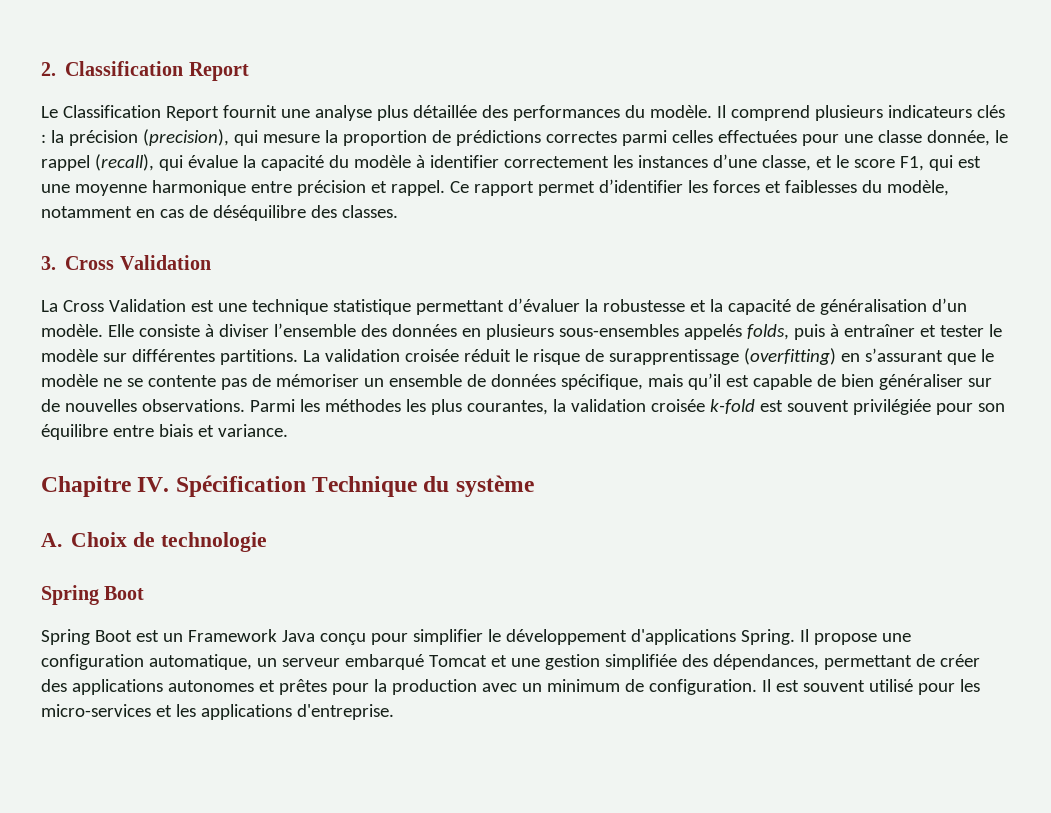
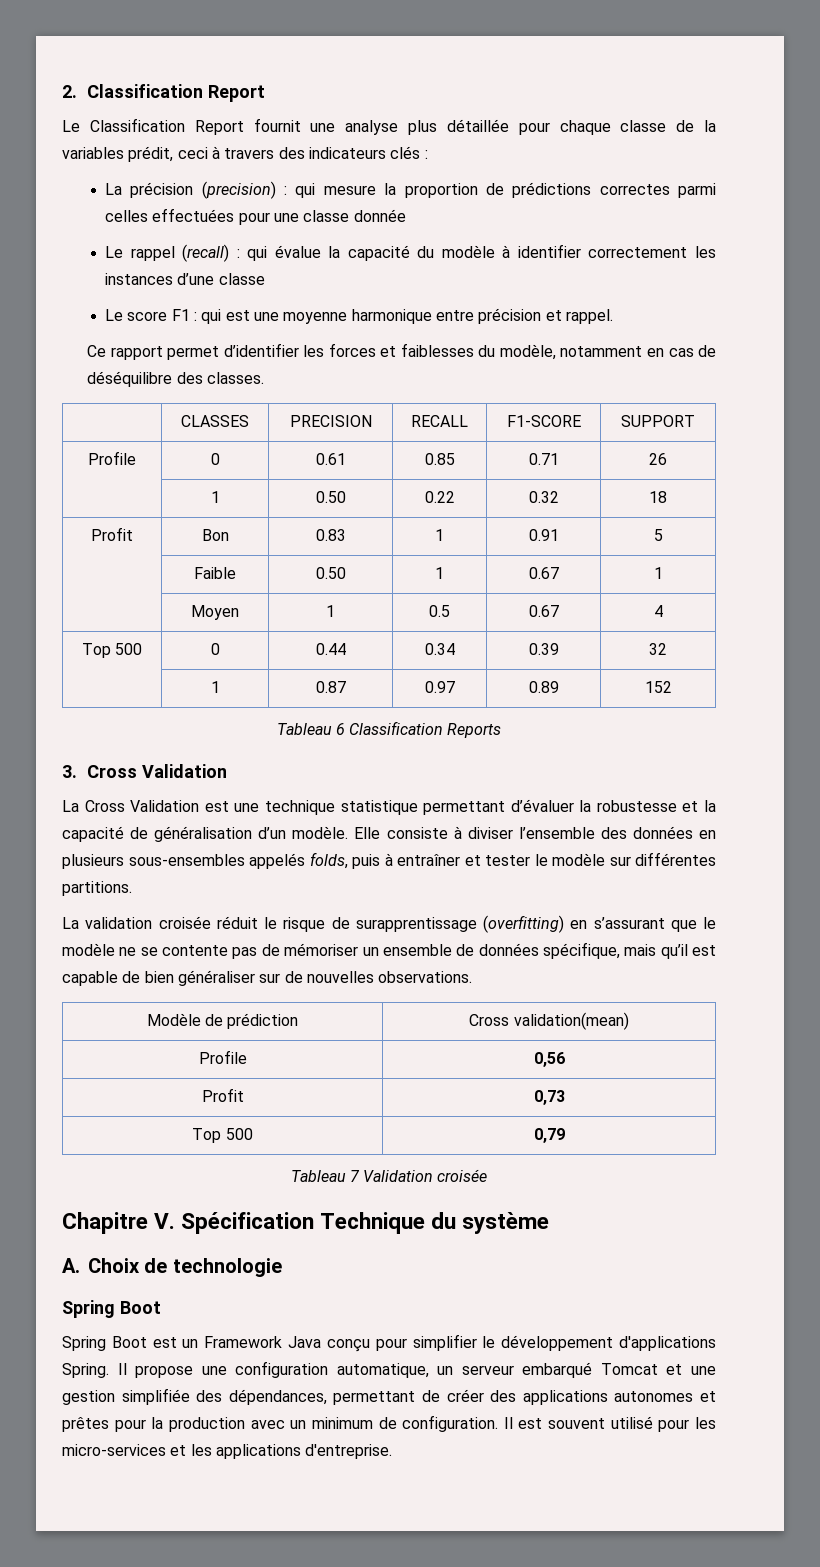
- Le Classification Report fournit une analyse plus détaillée des performances du modèle. Il comprend plusieurs indicateurs clés : la précision (precision), qui mesure la proportion de prédictions correctes parmi celles effectuées pour une classe donnée, le rappel (recall), qui évalue la capacité du modèle à identifier correctement les instances d’une classe, et le score F1, qui est une moyenne harmonique entre précision et rappel. Ce rapport permet d’identifier les forces et faiblesses du modèle, notamment en cas de déséquilibre des classes.
+ Le Classification Report fournit une analyse plus détaillée pour chaque classe de la variables prédit, ceci à travers des indicateurs clés :
+ La précision (precision) : qui mesure la proportion de prédictions correctes parmi celles effectuées pour une classe donnée
+ Le rappel (recall) : qui évalue la capacité du modèle à identifier correctement les instances d’une classe
+ Le score F1 : qui est une moyenne harmonique entre précision et rappel.
+ Ce rapport permet d’identifier les forces et faiblesses du modèle, notamment en cas de déséquilibre des classes.
+ | CLASSES | PRECISION | RECALL | F1-SCORE | SUPPORT
+ Profile | 0 | 0.61 | 0.85 | 0.71 | 26
+ | 1 | 0.50 | 0.22 | 0.32 | 18
+ Profit | Bon | 0.83 | 1 | 0.91 | 5
+ | Faible | 0.50 | 1 | 0.67 | 1
+ | Moyen | 1 | 0.5 | 0.67 | 4
+ Top 500 | 0 | 0.44 | 0.34 | 0.39 | 32
+ | 1 | 0.87 | 0.97 | 0.89 | 152
+ Tableau 6 Classification Reports
- Elle consiste à diviser l’ensemble des données en plusieurs sous-ensembles appelés folds, puis à entraîner et tester le modèle sur différentes partitions. La validation croisée réduit le risque de surapprentissage (overfitting) en s’assurant que le modèle ne se contente pas de mémoriser un ensemble de données spécifique, mais qu’il est capable de bien généraliser sur de nouvelles observations. Parmi les méthodes les plus courantes, la validation croisée k-fold est souvent privilégiée pour son équilibre entre biais et variance.
+ Elle consiste à diviser l’ensemble des données en plusieurs sous-ensembles appelés folds, puis à entraîner et tester le modèle sur différentes partitions.
+ La validation croisée réduit le risque de surapprentissage (overfitting) en s’assurant que le modèle ne se contente pas de mémoriser un ensemble de données spécifique, mais qu’il est capable de bien généraliser sur de nouvelles observations.
+ Modèle de prédiction | Cross validation(mean)
+ Profile | 0,56
+ Profit | 0,73
+ Top 500 | 0,79
+ Tableau 7 Validation croisée
- Chapitre IV. Spécification Technique du système
+ Chapitre V. Spécification Technique du système

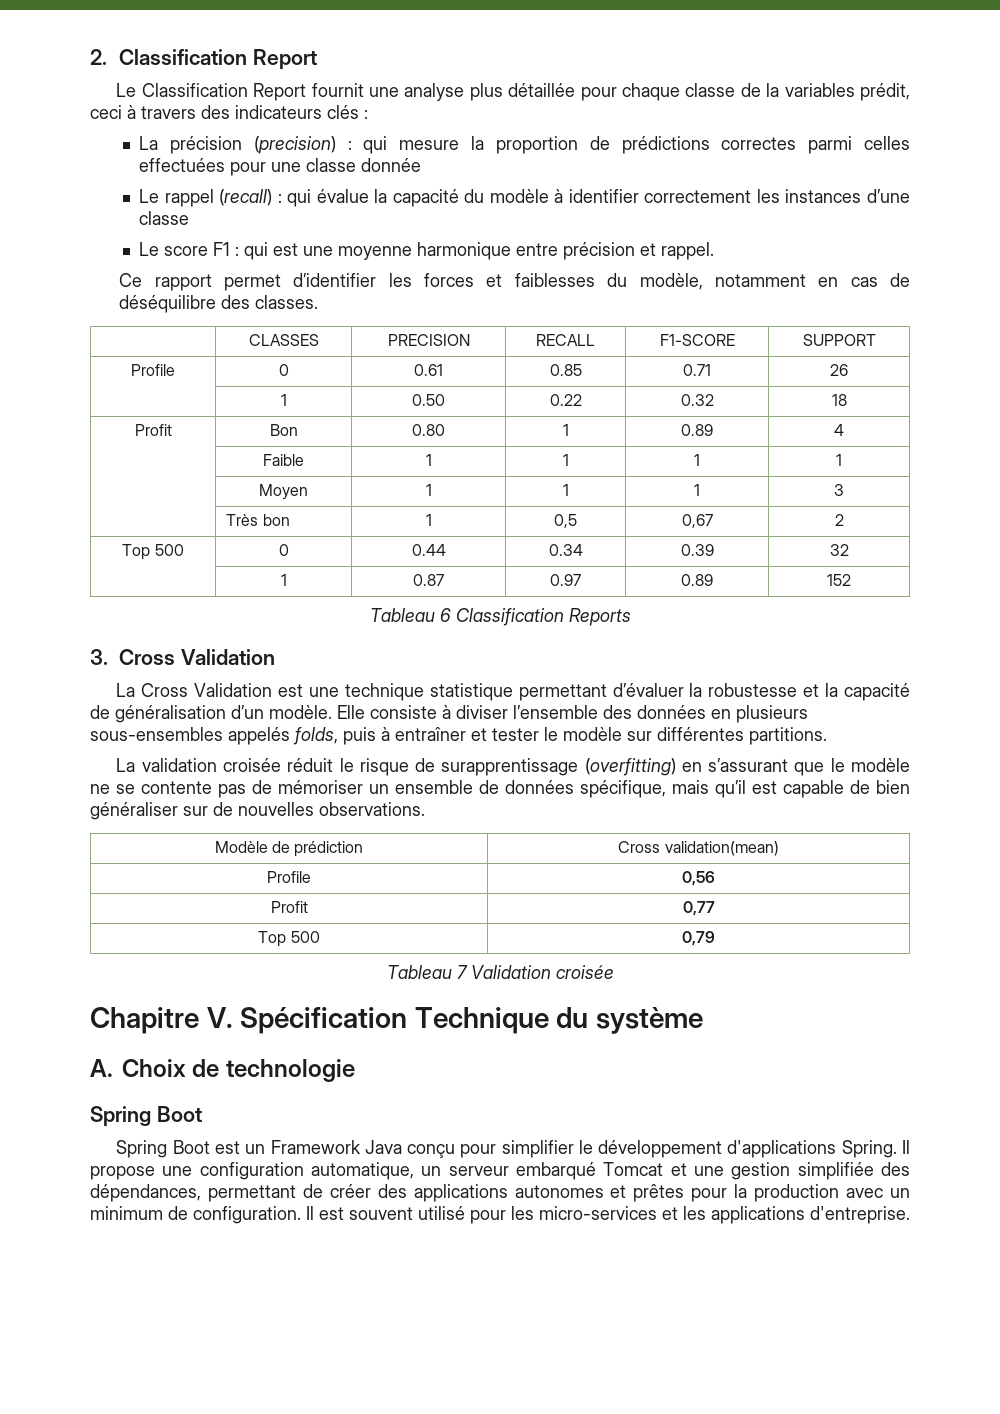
- Profit | Bon | 0.83 | 1 | 0.91 | 5
+ Profit | Bon | 0.80 | 1 | 0.89 | 4
- | Faible | 0.50 | 1 | 0.67 | 1
+ | Faible | 1 | 1 | 1 | 1
- | Moyen | 1 | 0.5 | 0.67 | 4
+ | Moyen | 1 | 1 | 1 | 3
+ | Très bon | 1 | 0,5 | 0,67 | 2
- Profit | 0,73
+ Profit | 0,77

